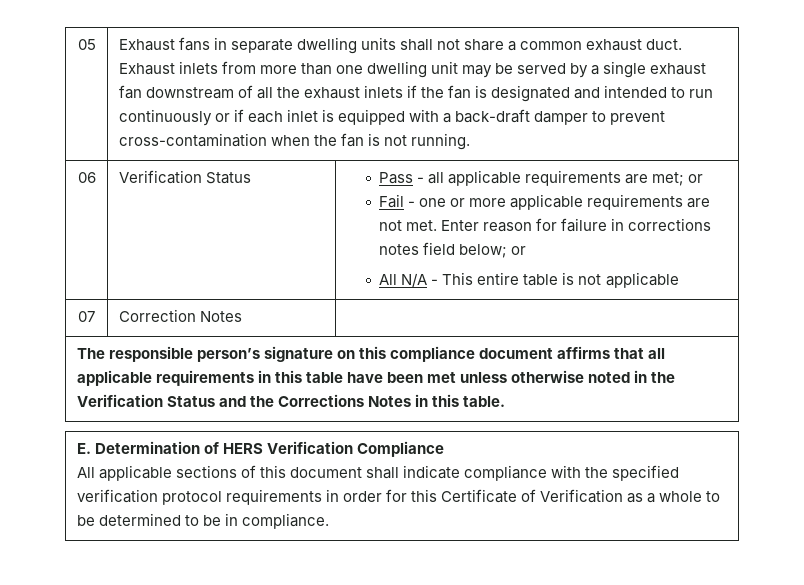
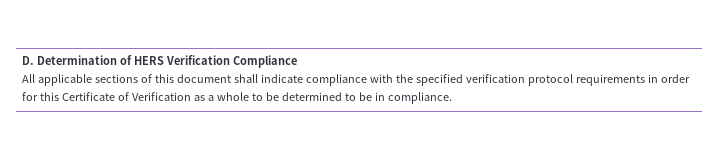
- 05 | Exhaust fans in separate dwelling units shall not share a common exhaust duct. Exhaust inlets from more than one dwelling unit may be served by a single exhaust fan downstream of all the exhaust inlets if the fan is designated and intended to run continuously or if each inlet is equipped with a back-draft damper to prevent cross-contamination when the fan is not running.
- 06 | Verification Status | Pass - all applicable requirements are met; or
- Fail - one or more applicable requirements are not met. Enter reason for failure in corrections notes field below; or
- All N/A - This entire table is not applicable
- 07 | Correction Notes |
- The responsible person’s signature on this compliance document affirms that all applicable requirements in this table have been met unless otherwise noted in the Verification Status and the Corrections Notes in this table.
- E. Determination of HERS Verification Compliance
+ D. Determination of HERS Verification Compliance

